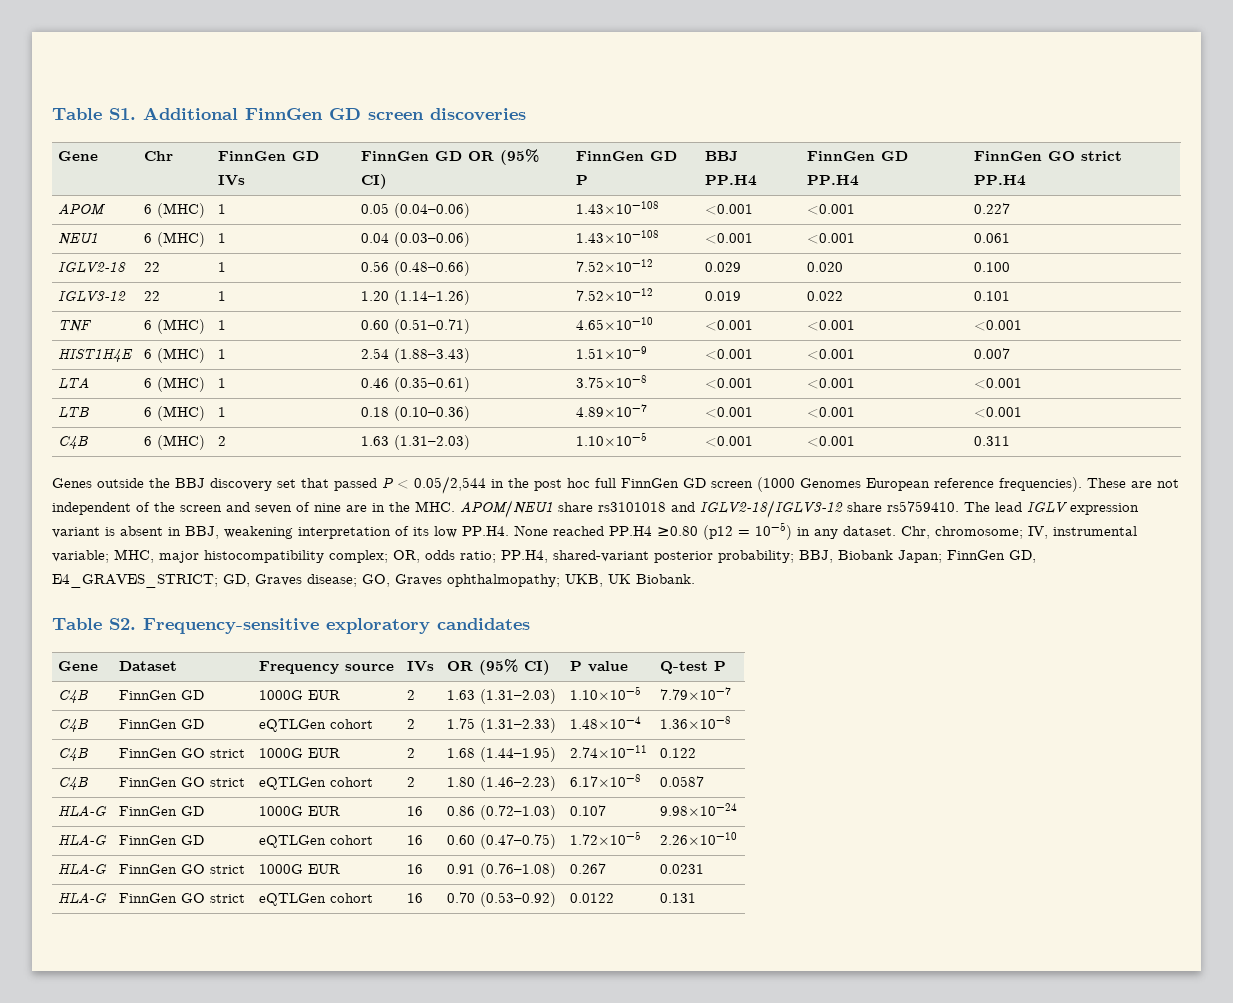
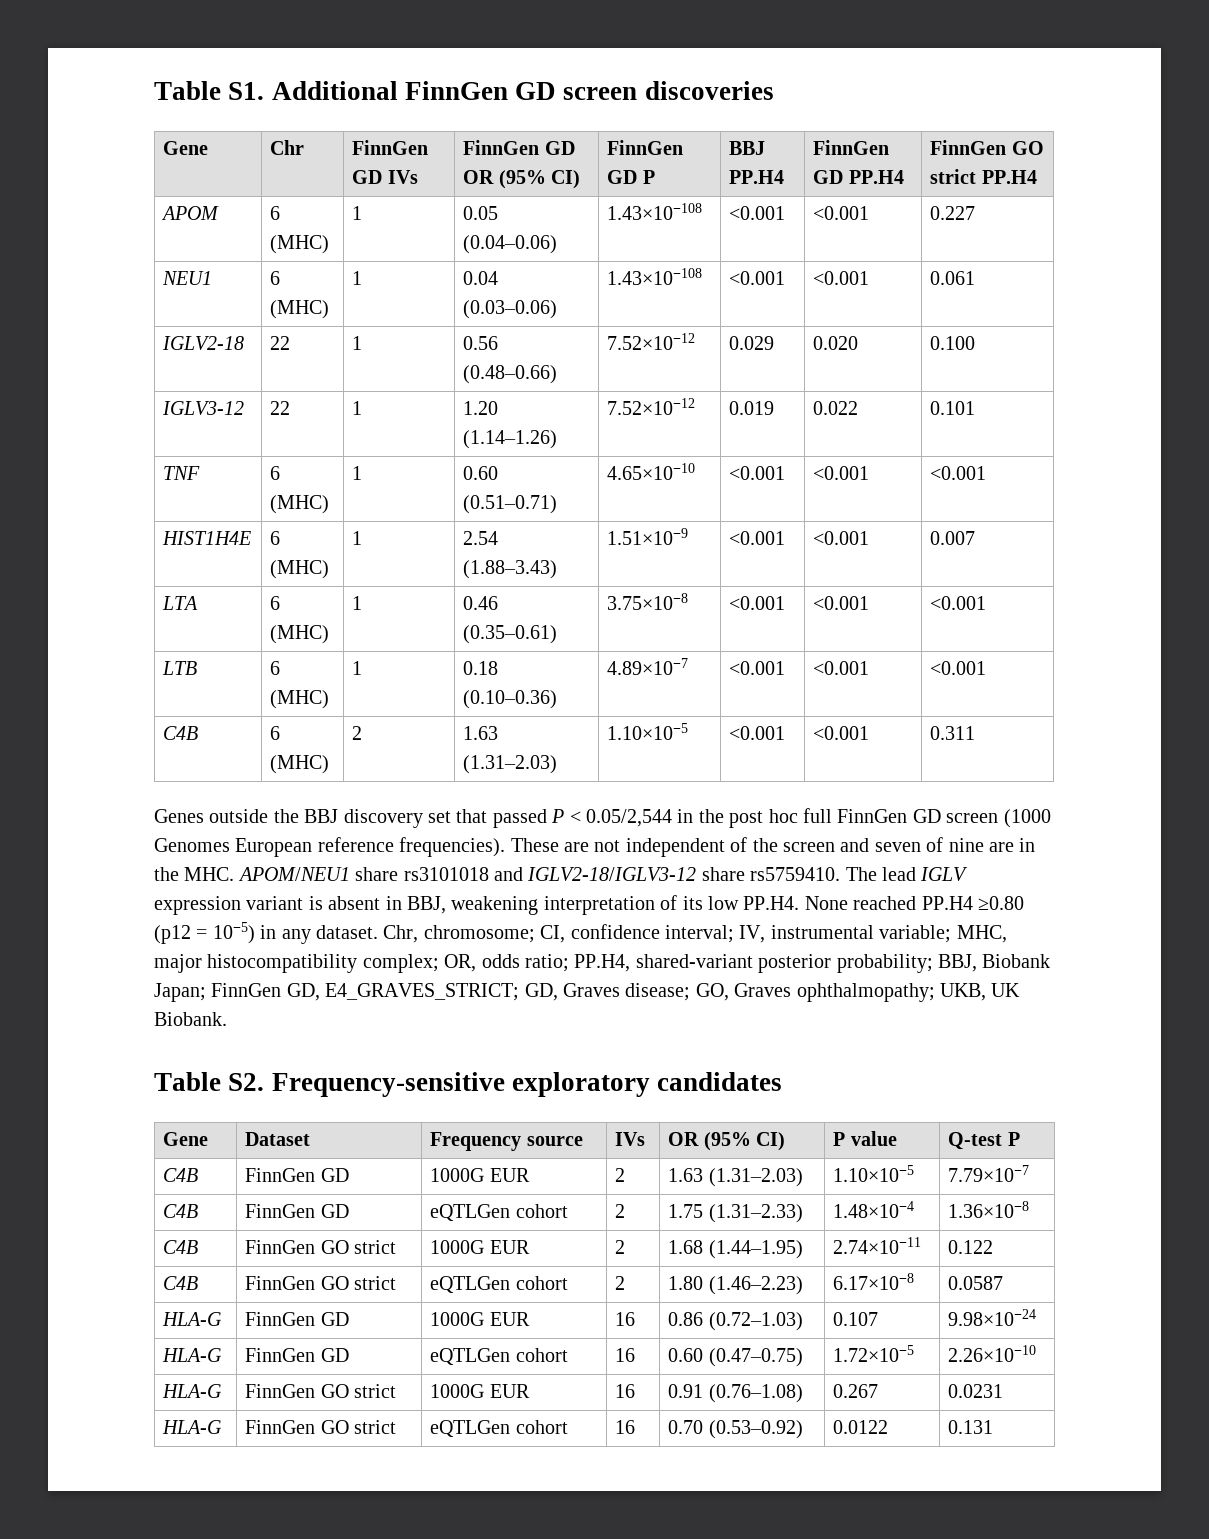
- Chr, chromosome; IV, instrumental variable; MHC, major histocompatibility complex; OR, odds ratio; PP.H4, shared-variant posterior probability; BBJ, Biobank Japan; FinnGen GD, E4_GRAVES_STRICT; GD, Graves disease; GO, Graves ophthalmopathy; UKB, UK Biobank.
+ Chr, chromosome; CI, confidence interval; IV, instrumental variable; MHC, major histocompatibility complex; OR, odds ratio; PP.H4, shared-variant posterior probability; BBJ, Biobank Japan; FinnGen GD, E4_GRAVES_STRICT; GD, Graves disease; GO, Graves ophthalmopathy; UKB, UK Biobank.

